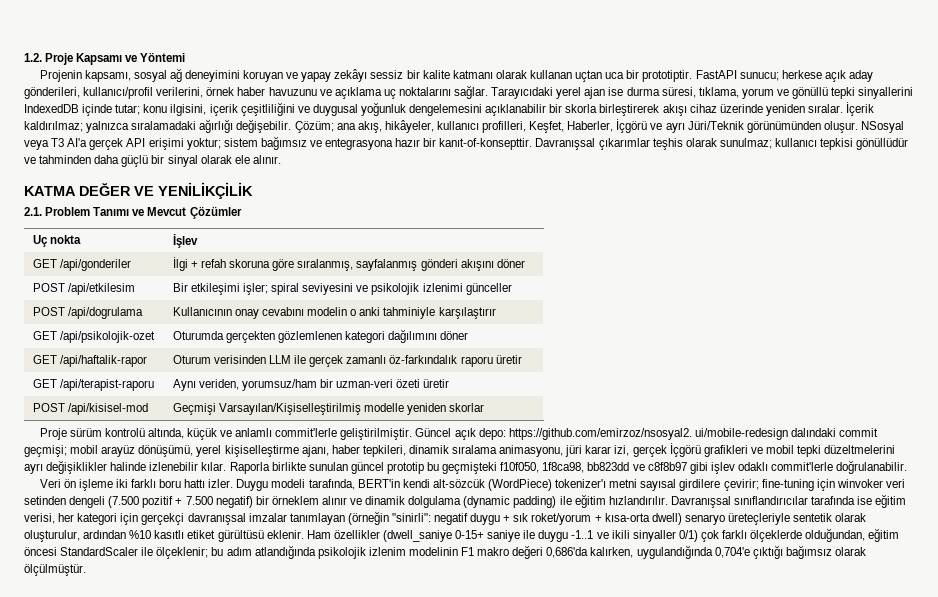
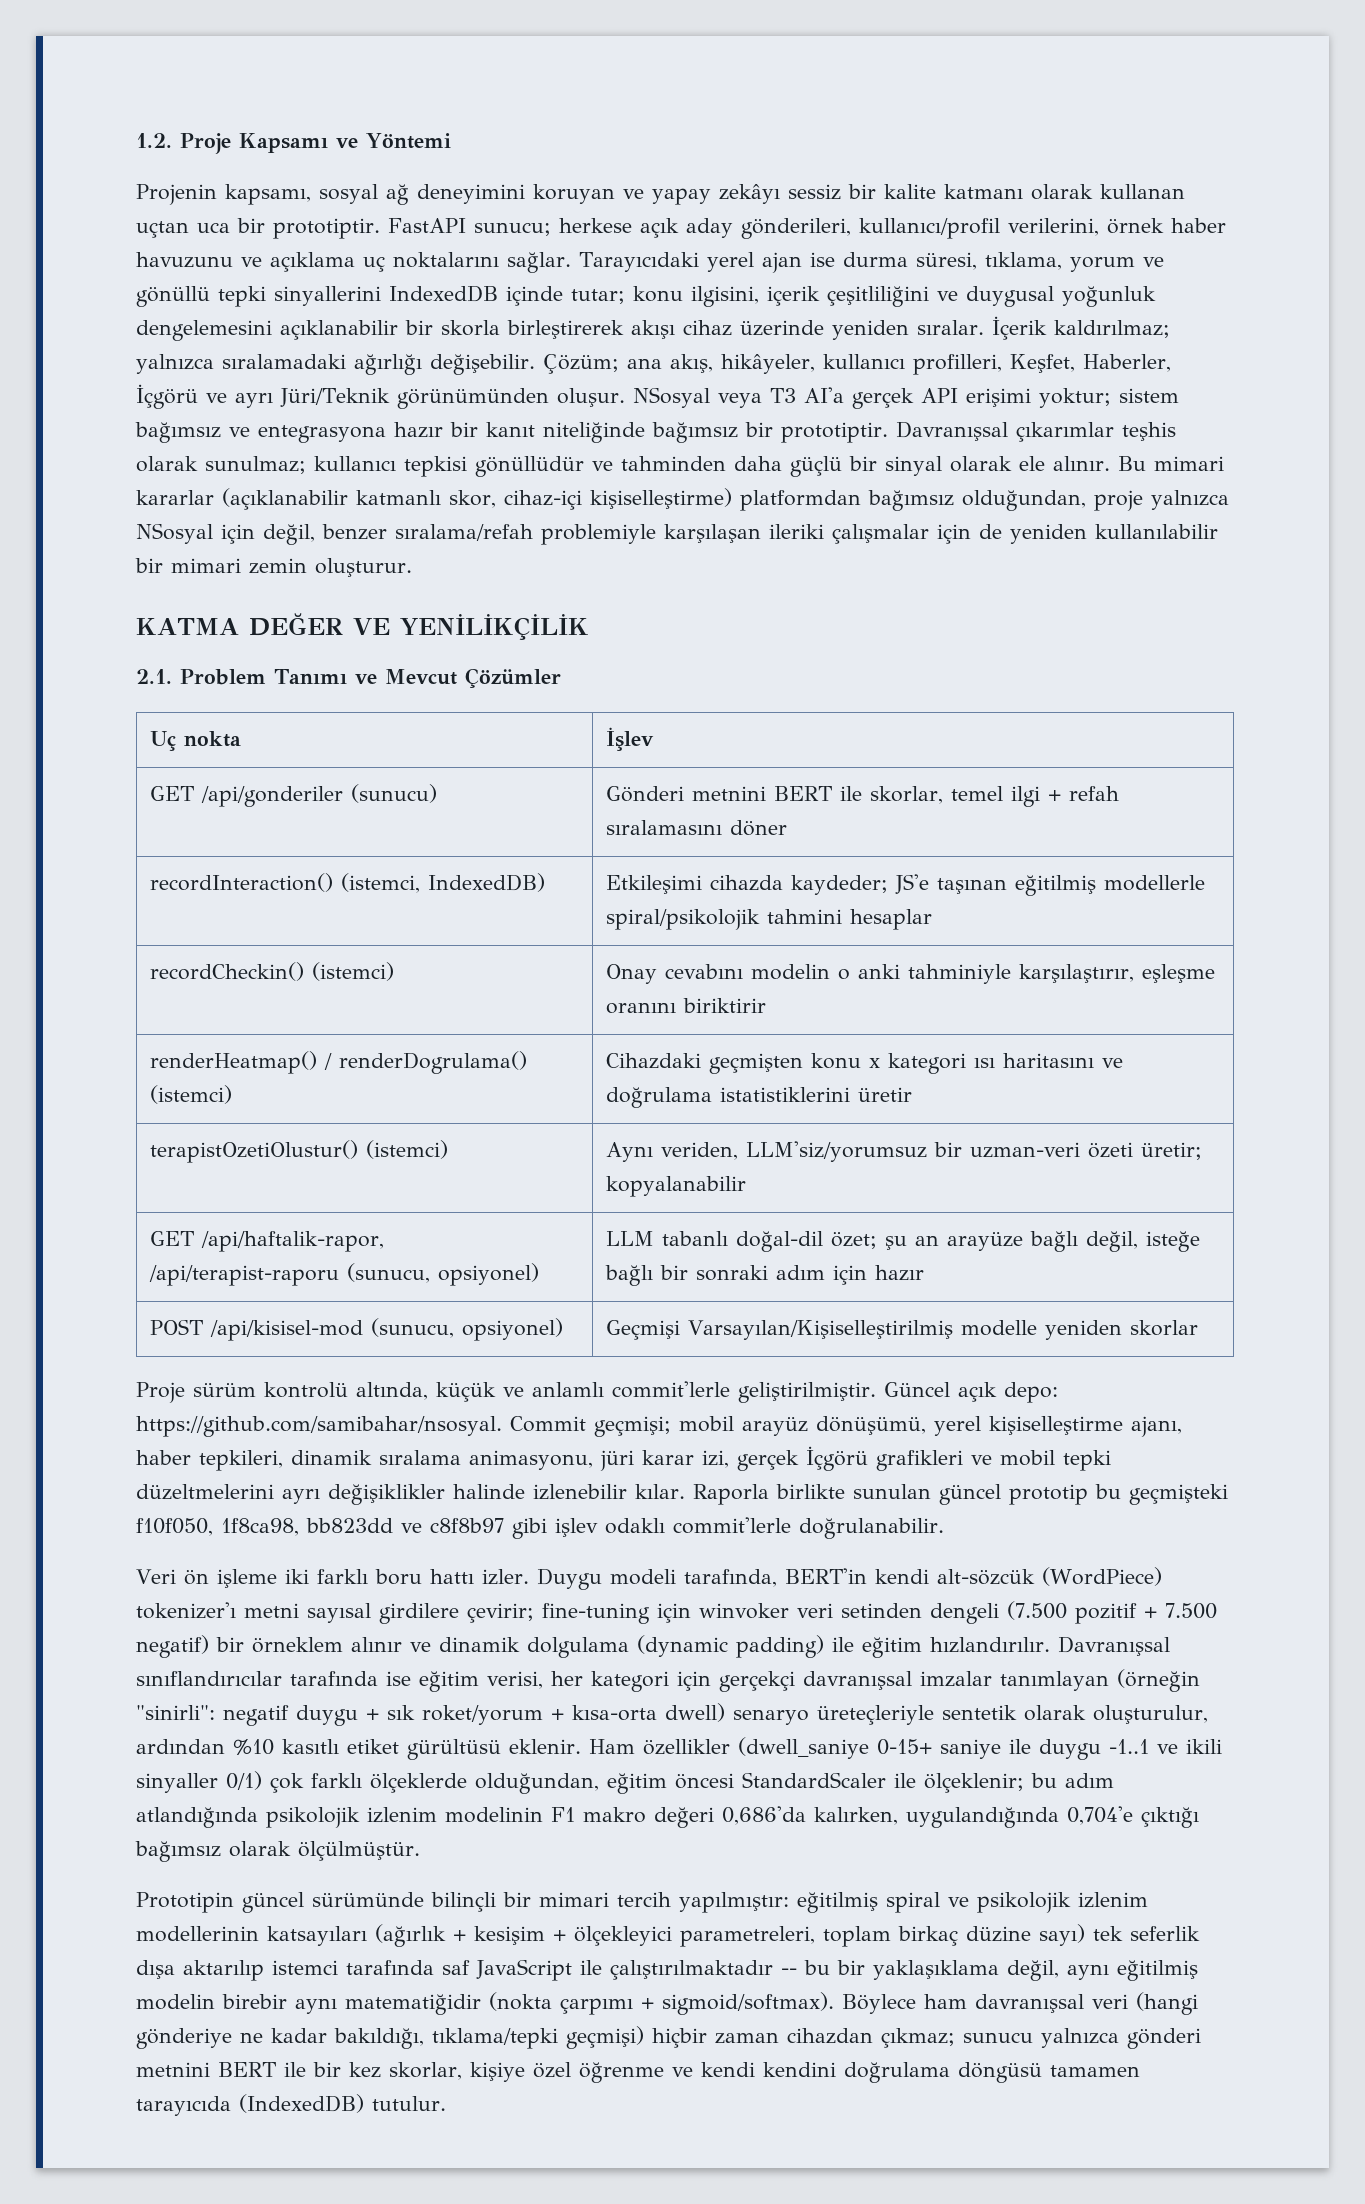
- NSosyal veya T3 AI'a gerçek API erişimi yoktur; sistem bağımsız ve entegrasyona hazır bir kanıt-of-konsepttir.
+ NSosyal veya T3 AI'a gerçek API erişimi yoktur; sistem bağımsız ve entegrasyona hazır bir kanıt niteliğinde bağımsız bir prototiptir.
+ Bu mimari kararlar (açıklanabilir katmanlı skor, cihaz-içi kişiselleştirme) platformdan bağımsız olduğundan, proje yalnızca NSosyal için değil, benzer sıralama/refah problemiyle karşılaşan ileriki çalışmalar için de yeniden kullanılabilir bir mimari zemin oluşturur.
- GET /api/gonderiler | İlgi + refah skoruna göre sıralanmış, sayfalanmış gönderi akışını döner
- POST /api/etkilesim | Bir etkileşimi işler; spiral seviyesini ve psikolojik izlenimi günceller
- POST /api/dogrulama | Kullanıcının onay cevabını modelin o anki tahminiyle karşılaştırır
- GET /api/psikolojik-ozet | Oturumda gerçekten gözlemlenen kategori dağılımını döner
- GET /api/haftalik-rapor | Oturum verisinden LLM ile gerçek zamanlı öz-farkındalık raporu üretir
- GET /api/terapist-raporu | Aynı veriden, yorumsuz/ham bir uzman-veri özeti üretir
+ GET /api/gonderiler (sunucu) | Gönderi metnini BERT ile skorlar, temel ilgi + refah sıralamasını döner
+ recordInteraction() (istemci, IndexedDB) | Etkileşimi cihazda kaydeder; JS'e taşınan eğitilmiş modellerle spiral/psikolojik tahmini hesaplar
+ recordCheckin() (istemci) | Onay cevabını modelin o anki tahminiyle karşılaştırır, eşleşme oranını biriktirir
+ renderHeatmap() / renderDogrulama() (istemci) | Cihazdaki geçmişten konu x kategori ısı haritasını ve doğrulama istatistiklerini üretir
+ terapistOzetiOlustur() (istemci) | Aynı veriden, LLM'siz/yorumsuz bir uzman-veri özeti üretir; kopyalanabilir
+ GET /api/haftalik-rapor, /api/terapist-raporu (sunucu, opsiyonel) | LLM tabanlı doğal-dil özet; şu an arayüze bağlı değil, isteğe bağlı bir sonraki adım için hazır
- POST /api/kisisel-mod | Geçmişi Varsayılan/Kişiselleştirilmiş modelle yeniden skorlar
+ POST /api/kisisel-mod (sunucu, opsiyonel) | Geçmişi Varsayılan/Kişiselleştirilmiş modelle yeniden skorlar
- Güncel açık depo: https://github.com/emirzoz/nsosyal2. ui/mobile-redesign dalındaki commit geçmişi; mobil arayüz dönüşümü, yerel kişiselleştirme ajanı, haber tepkileri, dinamik sıralama animasyonu, jüri karar izi, gerçek İçgörü grafikleri ve mobil tepki düzeltmelerini ayrı değişiklikler halinde izlenebilir kılar.
+ Güncel açık depo: https://github.com/samibahar/nsosyal. Commit geçmişi; mobil arayüz dönüşümü, yerel kişiselleştirme ajanı, haber tepkileri, dinamik sıralama animasyonu, jüri karar izi, gerçek İçgörü grafikleri ve mobil tepki düzeltmelerini ayrı değişiklikler halinde izlenebilir kılar.
+ Prototipin güncel sürümünde bilinçli bir mimari tercih yapılmıştır: eğitilmiş spiral ve psikolojik izlenim modellerinin katsayıları (ağırlık + kesişim + ölçekleyici parametreleri, toplam birkaç düzine sayı) tek seferlik dışa aktarılıp istemci tarafında saf JavaScript ile çalıştırılmaktadır -- bu bir yaklaşıklama değil, aynı eğitilmiş modelin birebir aynı matematiğidir (nokta çarpımı + sigmoid/softmax). Böylece ham davranışsal veri (hangi gönderiye ne kadar bakıldığı, tıklama/tepki geçmişi) hiçbir zaman cihazdan çıkmaz; sunucu yalnızca gönderi metnini BERT ile bir kez skorlar, kişiye özel öğrenme ve kendi kendini doğrulama döngüsü tamamen tarayıcıda (IndexedDB) tutulur.

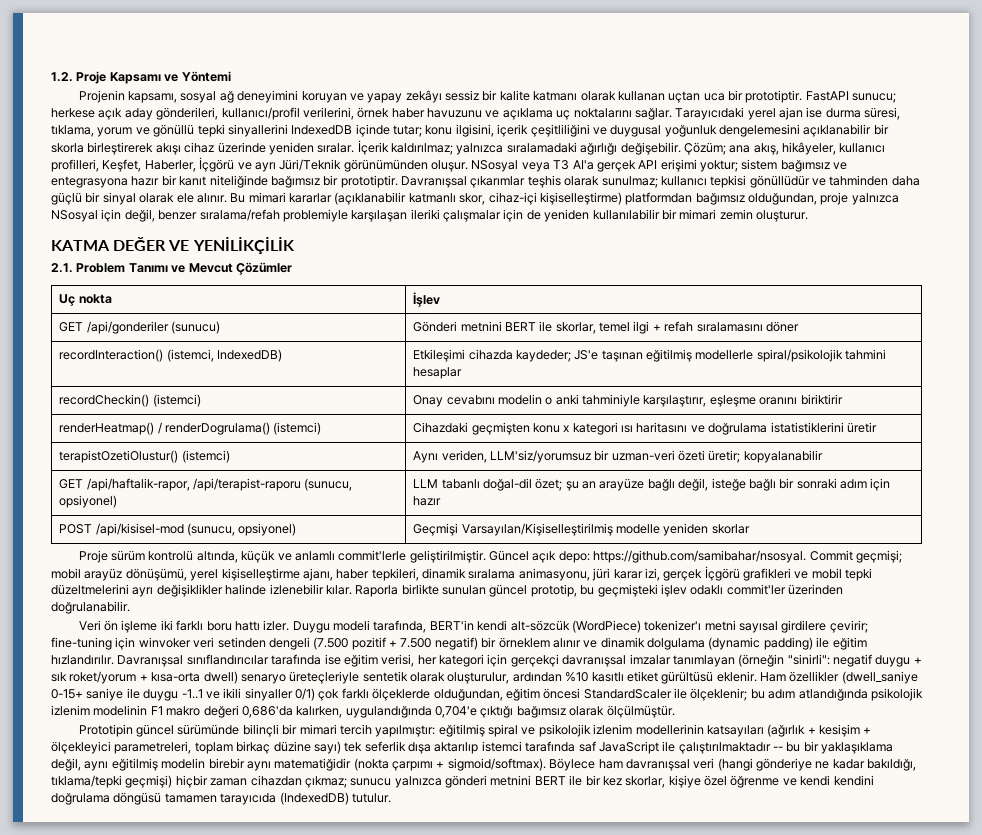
- Raporla birlikte sunulan güncel prototip bu geçmişteki f10f050, 1f8ca98, bb823dd ve c8f8b97 gibi işlev odaklı commit'lerle doğrulanabilir.
+ Raporla birlikte sunulan güncel prototip, bu geçmişteki işlev odaklı commit'ler üzerinden doğrulanabilir.

